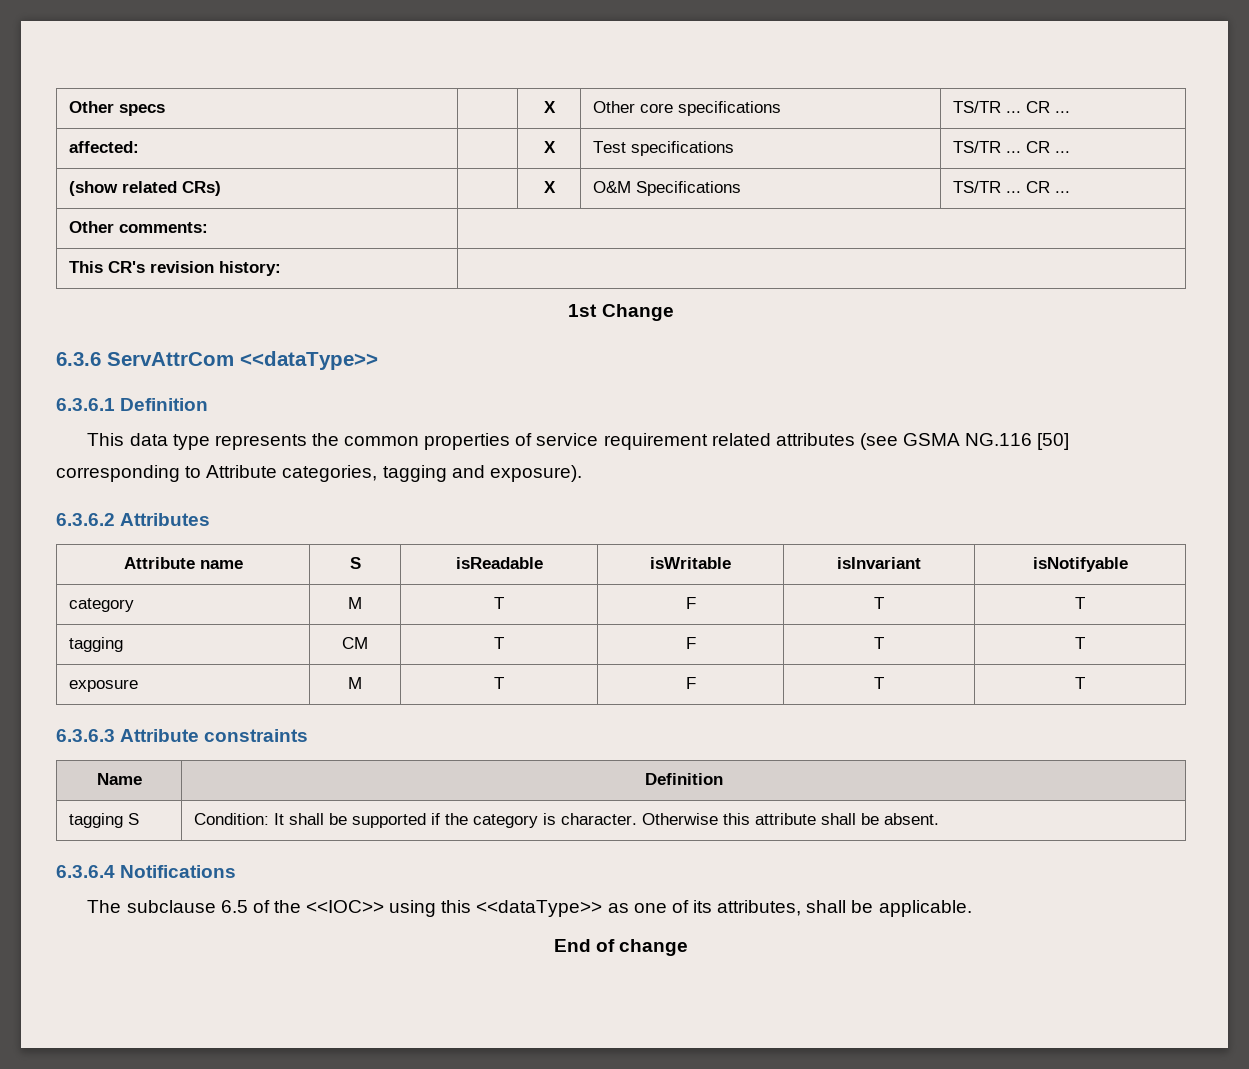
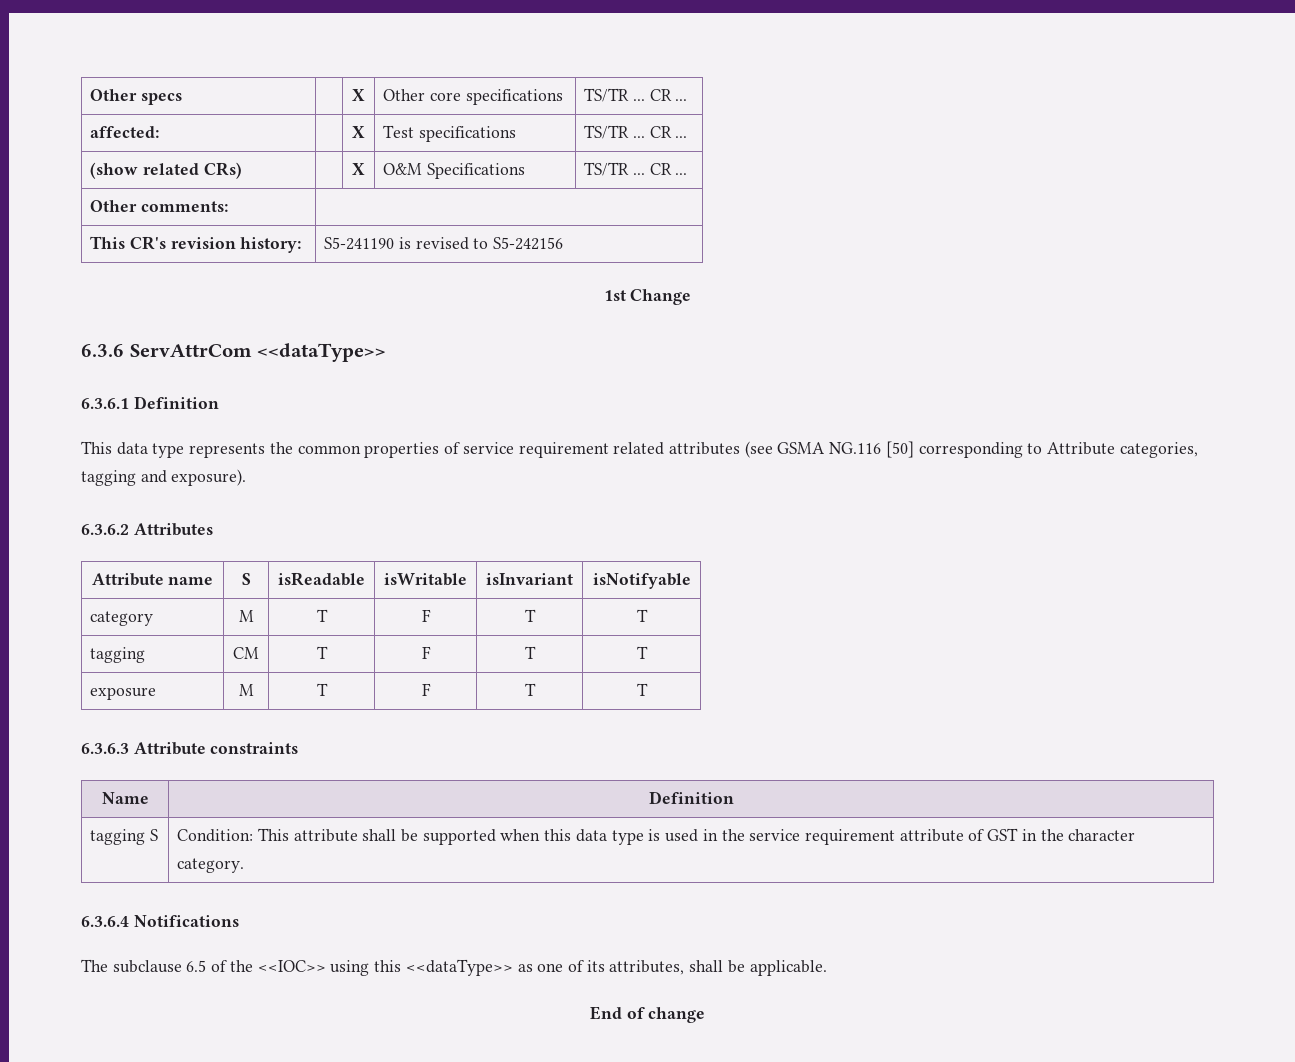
- This CR's revision history: |
+ This CR's revision history: | S5-241190 is revised to S5-242156
- tagging S | Condition: It shall be supported if the category is character. Otherwise this attribute shall be absent.
+ tagging S | Condition: This attribute shall be supported when this data type is used in the service requirement attribute of GST in the character category.

